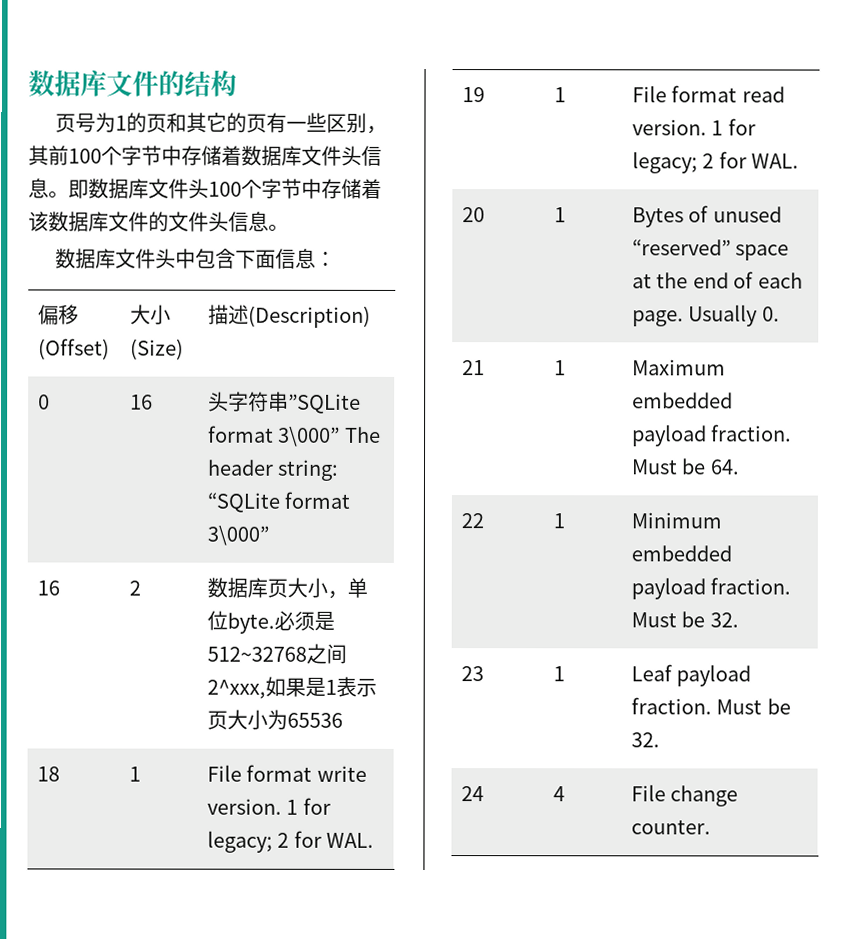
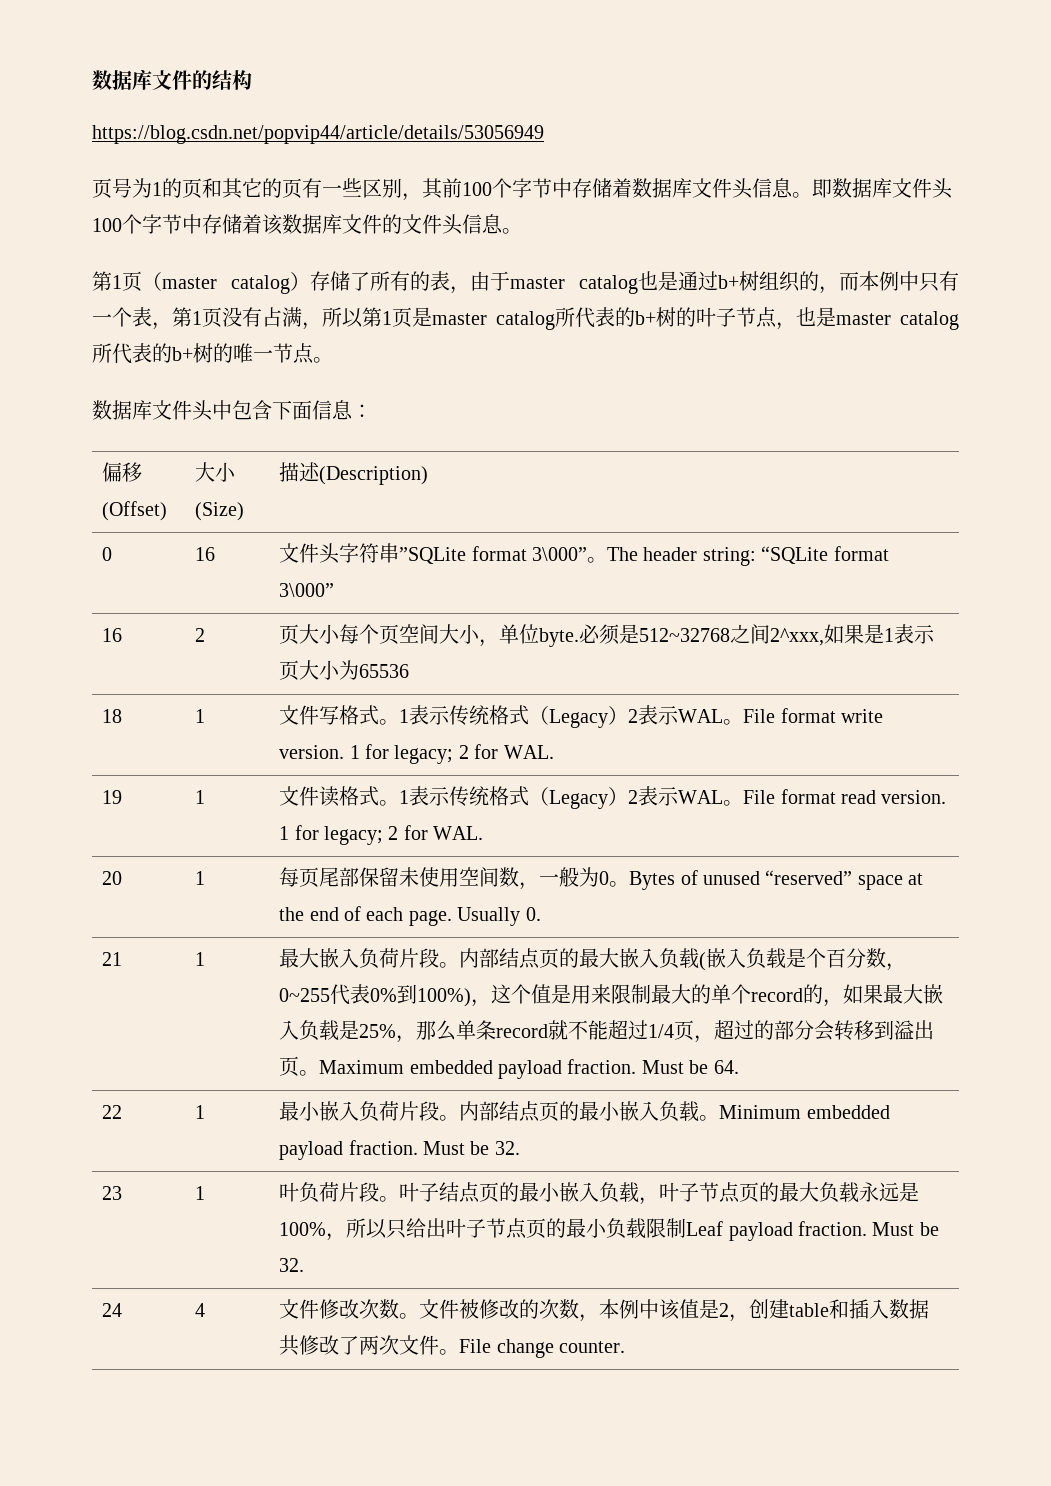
+ https://blog.csdn.net/popvip44/article/details/53056949
+ 第1页（master catalog）存储了所有的表，由于master catalog也是通过b+树组织的，而本例中只有一个表，第1页没有占满，所以第1页是master catalog所代表的b+树的叶子节点，也是master catalog所代表的b+树的唯一节点。
- 0 | 16 | 头字符串”SQLite format 3\000” The header string: “SQLite format 3\000”
+ 0 | 16 | 文件头字符串”SQLite format 3\000”。The header string: “SQLite format 3\000”
- 16 | 2 | 数据库页大小，单位byte.必须是512~32768之间2^xxx,如果是1表示页大小为65536
+ 16 | 2 | 页大小每个页空间大小，单位byte.必须是512~32768之间2^xxx,如果是1表示页大小为65536
- 18 | 1 | File format write version. 1 for legacy; 2 for WAL.
+ 18 | 1 | 文件写格式。1表示传统格式（Legacy）2表示WAL。File format write version. 1 for legacy; 2 for WAL.
- 19 | 1 | File format read version. 1 for legacy; 2 for WAL.
+ 19 | 1 | 文件读格式。1表示传统格式（Legacy）2表示WAL。File format read version. 1 for legacy; 2 for WAL.
- 20 | 1 | Bytes of unused “reserved” space at the end of each page. Usually 0.
+ 20 | 1 | 每页尾部保留未使用空间数，一般为0。Bytes of unused “reserved” space at the end of each page. Usually 0.
+ 最大嵌入负荷片段。内部结点页的最大嵌入负载(嵌入负载是个百分数，0~255代表0%到100%)，这个值是用来限制最大的单个record的，如果最大嵌入负载是25%，那么单条record就不能超过1/4页，超过的部分会转移到溢出页。
- 22 | 1 | Minimum embedded payload fraction. Must be 32.
+ 22 | 1 | 最小嵌入负荷片段。内部结点页的最小嵌入负载。Minimum embedded payload fraction. Must be 32.
- 23 | 1 | Leaf payload fraction. Must be 32.
+ 23 | 1 | 叶负荷片段。叶子结点页的最小嵌入负载，叶子节点页的最大负载永远是100%，所以只给出叶子节点页的最小负载限制Leaf payload fraction. Must be 32.
- 24 | 4 | File change counter.
+ 24 | 4 | 文件修改次数。文件被修改的次数，本例中该值是2，创建table和插入数据共修改了两次文件。File change counter.

